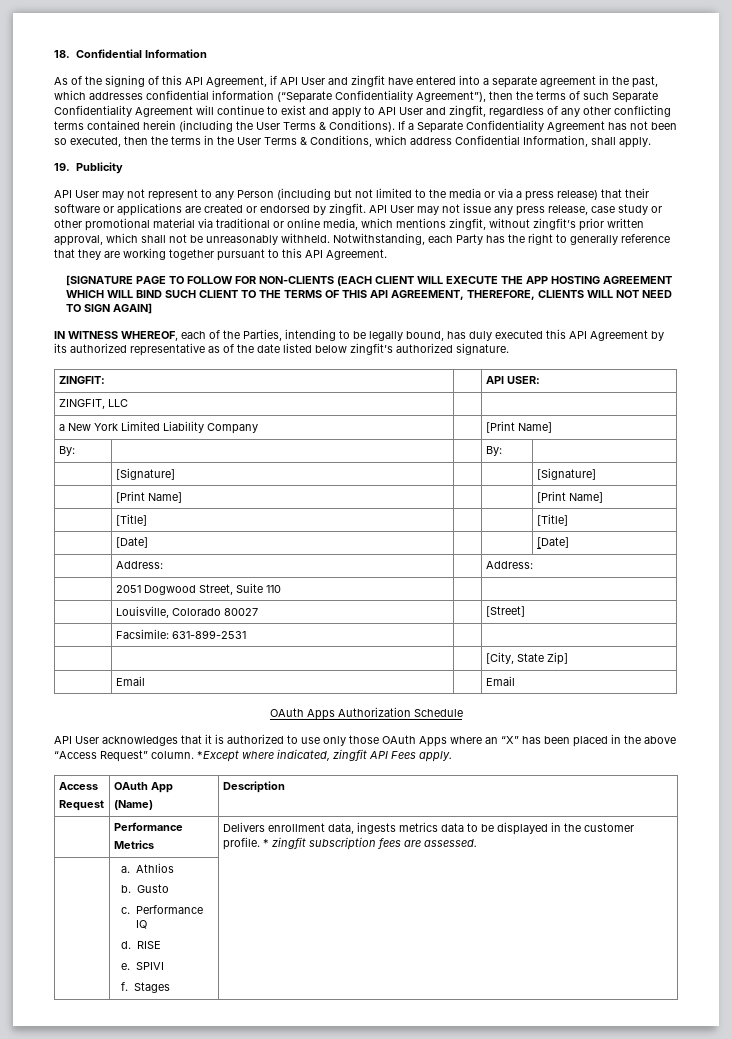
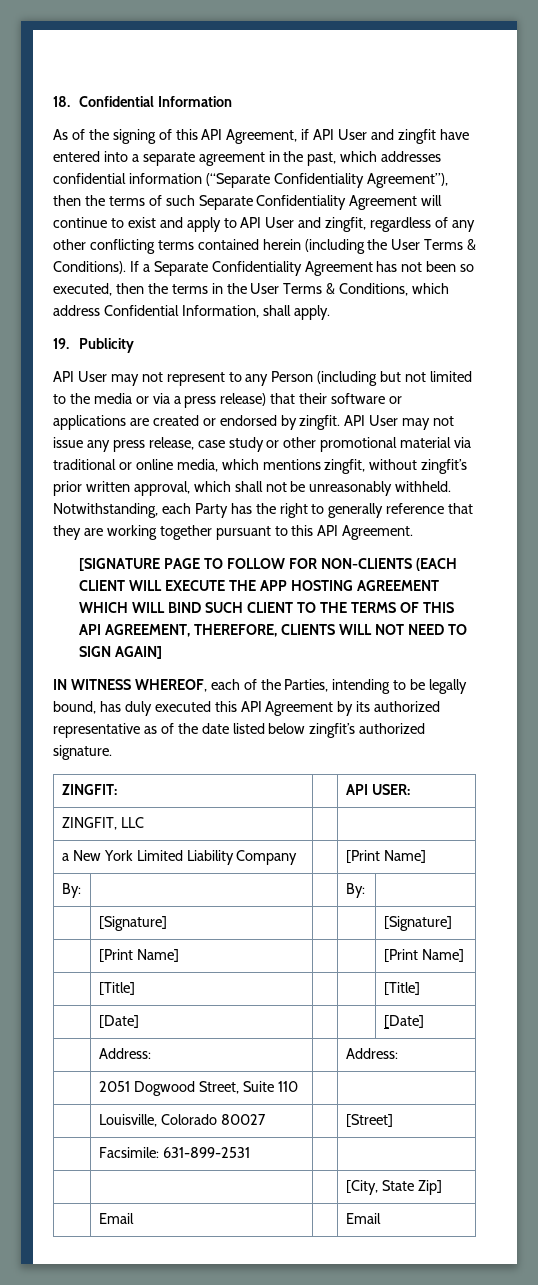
- OAuth Apps Authorization Schedule
- API User acknowledges that it is authorized to use only those OAuth Apps where an “X” has been placed in the above “Access Request” column. *Except where indicated, zingfit API Fees apply.
- Access
- Request | OAuth App
- (Name) | Description
- | Performance
- Metrics | Delivers enrollment data, ingests metrics data to be displayed in the customer profile. * zingfit subscription fees are assessed.
- | a. Athlios
- b. Gusto
- c. Performance IQ
- d. RISE
- e. SPIVI
- f. Stages |

